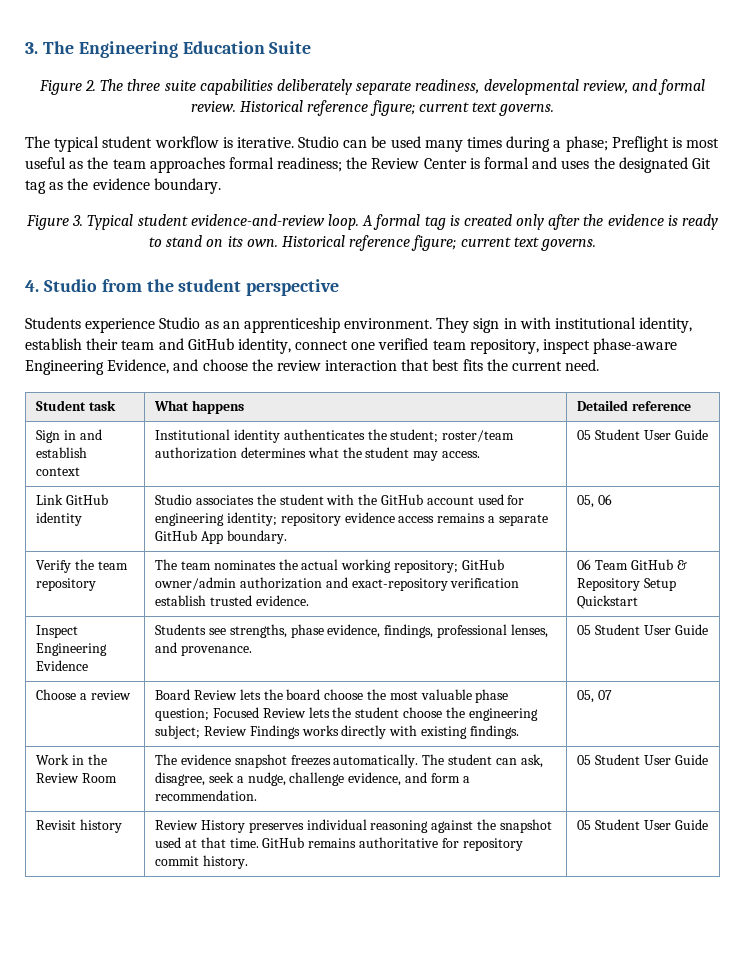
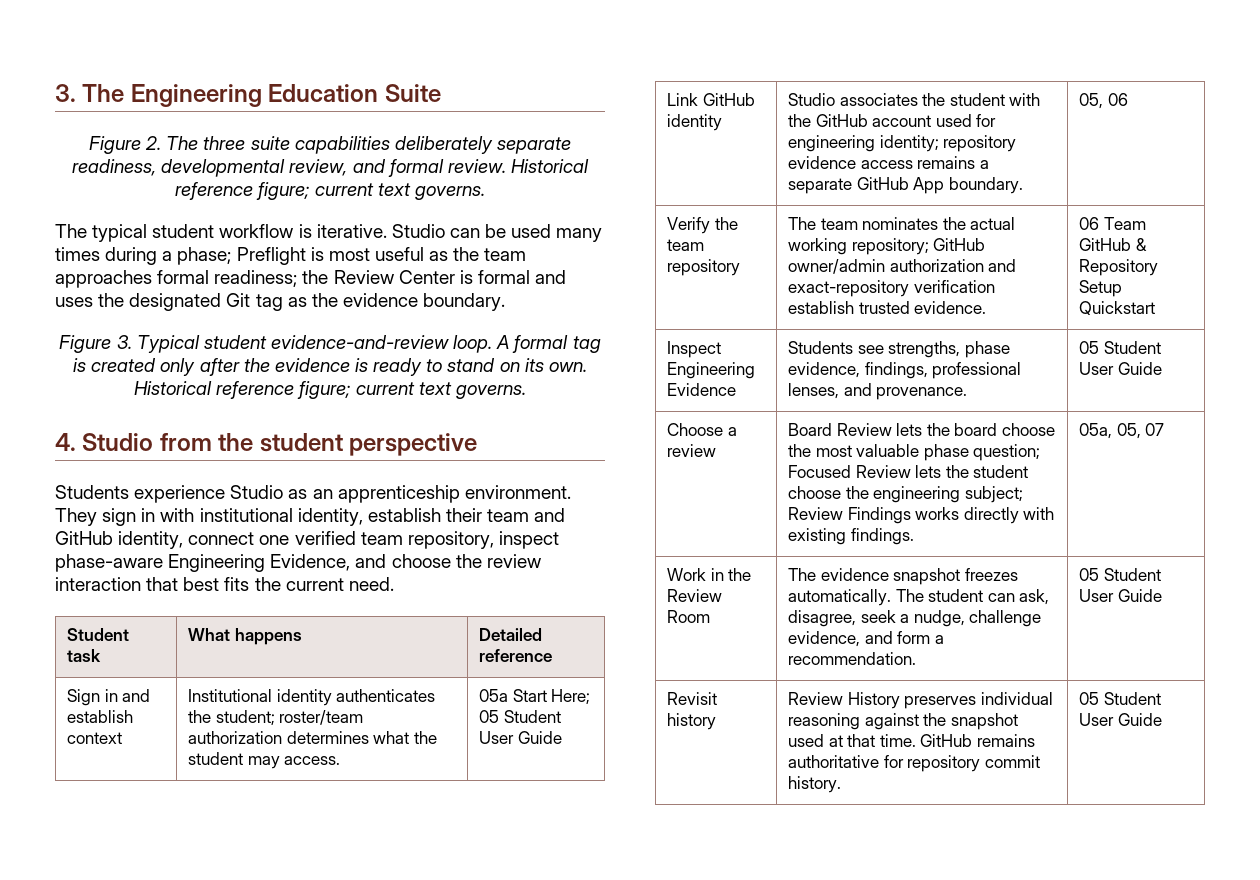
- Sign in and establish context | Institutional identity authenticates the student; roster/team authorization determines what the student may access. | 05 Student User Guide
+ Sign in and establish context | Institutional identity authenticates the student; roster/team authorization determines what the student may access. | 05a Start Here; 05 Student User Guide
- Choose a review | Board Review lets the board choose the most valuable phase question; Focused Review lets the student choose the engineering subject; Review Findings works directly with existing findings. | 05, 07
+ Choose a review | Board Review lets the board choose the most valuable phase question; Focused Review lets the student choose the engineering subject; Review Findings works directly with existing findings. | 05a, 05, 07

